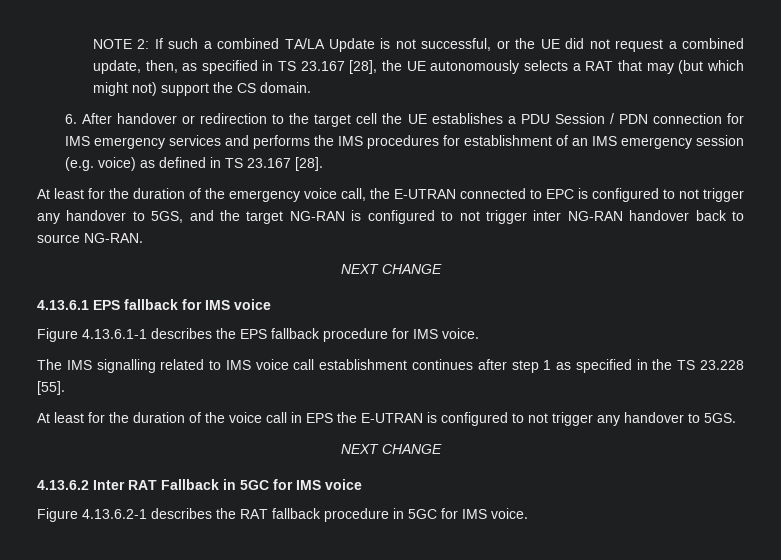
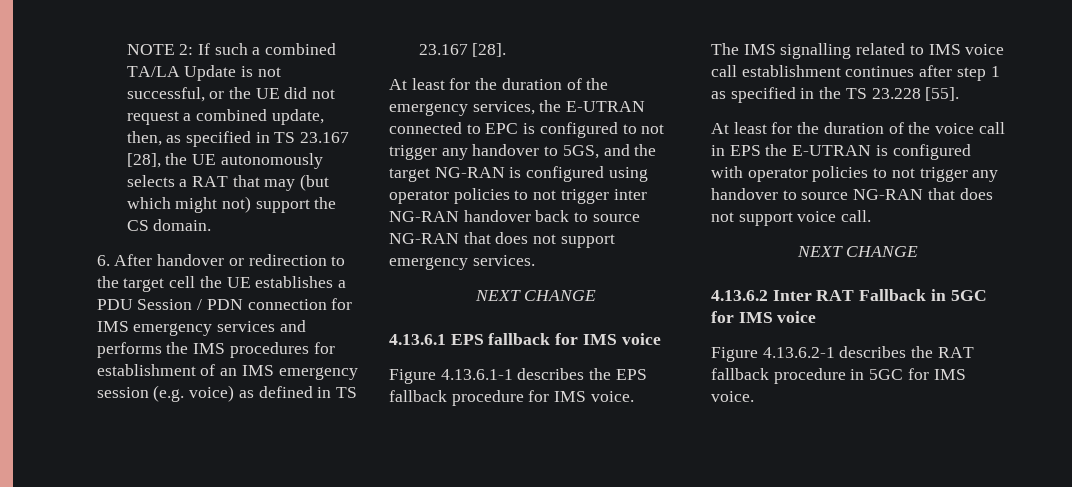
- At least for the duration of the emergency voice call, the E-UTRAN connected to EPC is configured to not trigger any handover to 5GS, and the target NG-RAN is configured to not trigger inter NG-RAN handover back to source NG-RAN.
+ At least for the duration of the emergency services, the E-UTRAN connected to EPC is configured to not trigger any handover to 5GS, and the target NG-RAN is configured using operator policies to not trigger inter NG-RAN handover back to source NG-RAN that does not support emergency services.
- At least for the duration of the voice call in EPS the E-UTRAN is configured to not trigger any handover to 5GS.
+ At least for the duration of the voice call in EPS the E-UTRAN is configured with operator policies to not trigger any handover to source NG-RAN that does not support voice call.

